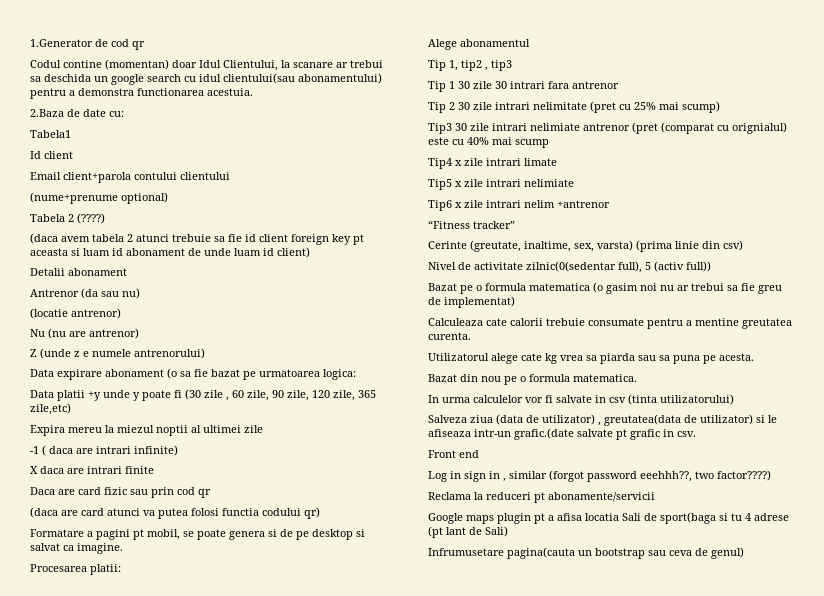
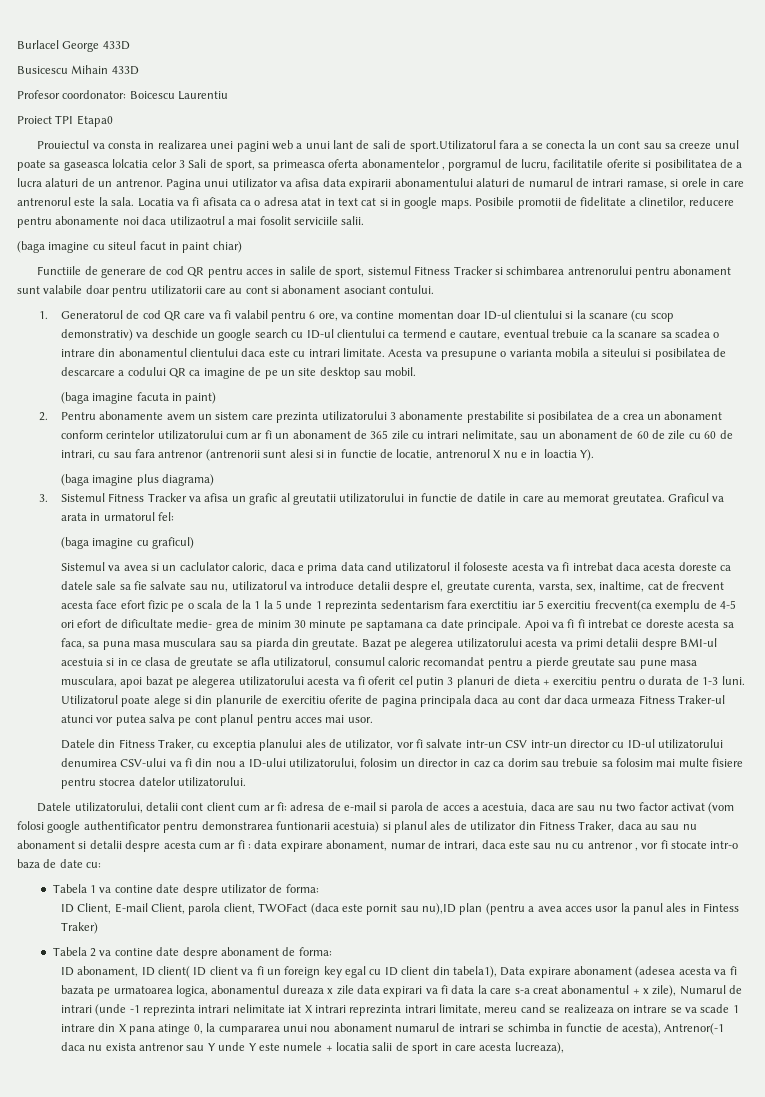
- 1.Generator de cod qr
- Codul contine (momentan) doar Idul Clientului, la scanare ar trebui sa deschida un google search cu idul clientului(sau abonamentului) pentru a demonstra functionarea acestuia.
- 2.Baza de date cu:
- Tabela1
- Id client
- Email client+parola contului clientului
- (nume+prenume optional)
- Tabela 2 (????)
- (daca avem tabela 2 atunci trebuie sa fie id client foreign key pt aceasta si luam id abonament de unde luam id client)
- Detalii abonament
- Antrenor (da sau nu)
- (locatie antrenor)
- Nu (nu are antrenor)
- Z (unde z e numele antrenorului)
- Data expirare abonament (o sa fie bazat pe urmatoarea logica:
- Data platii +y unde y poate fi (30 zile , 60 zile, 90 zile, 120 zile, 365 zile,etc)
- Expira mereu la miezul noptii al ultimei zile
- -1 ( daca are intrari infinite)
- X daca are intrari finite
- Daca are card fizic sau prin cod qr
- (daca are card atunci va putea folosi functia codului qr)
- Formatare a pagini pt mobil, se poate genera si de pe desktop si salvat ca imagine.
- Procesarea platii:
- Alege abonamentul
- Tip 1, tip2 , tip3
- Tip 1 30 zile 30 intrari fara antrenor
- Tip 2 30 zile intrari nelimitate (pret cu 25% mai scump)
- Tip3 30 zile intrari nelimiate antrenor (pret (comparat cu orignialul) este cu 40% mai scump
- Tip4 x zile intrari limate
- Tip5 x zile intrari nelimiate
- Tip6 x zile intrari nelim +antrenor
- “Fitness tracker”
- Cerinte (greutate, inaltime, sex, varsta) (prima linie din csv)
- Nivel de activitate zilnic(0(sedentar full), 5 (activ full))
- Bazat pe o formula matematica (o gasim noi nu ar trebui sa fie greu de implementat)
- Calculeaza cate calorii trebuie consumate pentru a mentine greutatea curenta.
- Utilizatorul alege cate kg vrea sa piarda sau sa puna pe acesta.
- Bazat din nou pe o formula matematica.
- In urma calculelor vor fi salvate in csv (tinta utilizatorului)
- Salveza ziua (data de utilizator) , greutatea(data de utilizator) si le afiseaza intr-un grafic.(date salvate pt grafic in csv.
- Front end
- Log in sign in , similar (forgot password eeehhh??, two factor????)
- Reclama la reduceri pt abonamente/servicii
- Google maps plugin pt a afisa locatia Sali de sport(baga si tu 4 adrese (pt lant de Sali)
- Infrumusetare pagina(cauta un bootstrap sau ceva de genul)
+ Burlacel George 433D
+ Busicescu Mihain 433D
+ Profesor coordonator: Boicescu Laurentiu
+ Proiect TPI Etapa0
+ Prouiectul va consta in realizarea unei pagini web a unui lant de sali de sport.Utilizatorul fara a se conecta la un cont sau sa creeze unul poate sa gaseasca lolcatia celor 3 Sali de sport, sa primeasca oferta abonamentelor , porgramul de lucru, facilitatile oferite si posibilitatea de a lucra alaturi de un antrenor. Pagina unui utilizator va afisa data expirarii abonamentului alaturi de numarul de intrari ramase, si orele in care antrenorul este la sala. Locatia va fi afisata ca o adresa atat in text cat si in google maps. Posibile promotii de fidelitate a clinetilor, reducere pentru abonamente noi daca utilizaotrul a mai fosolit serviciile salii.
+ (baga imagine cu siteul facut in paint chiar)
+ Functiile de generare de cod QR pentru acces in salile de sport, sistemul Fitness Tracker si schimbarea antrenorului pentru abonament sunt valabile doar pentru utilizatorii care au cont si abonament asociant contului.
+ 1. Generatorul de cod QR care va fi valabil pentru 6 ore, va contine momentan doar ID-ul clientului si la scanare (cu scop demonstrativ) va deschide un google search cu ID-ul clientului ca termend e cautare, eventual trebuie ca la scanare sa scadea o intrare din abonamentul clientului daca este cu intrari limitate. Acesta va presupune o varianta mobila a siteului si posibilatea de descarcare a codului QR ca imagine de pe un site desktop sau mobil.
+ (baga imagine facuta in paint)
+ 2. Pentru abonamente avem un sistem care prezinta utilizatorului 3 abonamente prestabilite si posibilatea de a crea un abonament conform cerintelor utilizatorului cum ar fi un abonament de 365 zile cu intrari nelimitate, sau un abonament de 60 de zile cu 60 de intrari, cu sau fara antrenor (antrenorii sunt alesi si in functie de locatie, antrenorul X nu e in loactia Y).
+ (baga imagine plus diagrama)
+ 3. Sistemul Fitness Tracker va afisa un grafic al greutatii utilizatorului in functie de datile in care au memorat greutatea. Graficul va arata in urmatorul fel:
+ (baga imagine cu graficul)
+ Sistemul va avea si un caclulator caloric, daca e prima data cand utilizatorul il foloseste acesta va fi intrebat daca acesta doreste ca datele sale sa fie salvate sau nu, utilizatorul va introduce detalii despre el, greutate curenta, varsta, sex, inaltime, cat de frecvent acesta face efort fizic pe o scala de la 1 la 5 unde 1 reprezinta sedentarism fara exerctitiu iar 5 exercitiu frecvent(ca exemplu de 4-5 ori efort de dificultate medie- grea de minim 30 minute pe saptamana ca date principale. Apoi va fi fi intrebat ce doreste acesta sa faca, sa puna masa musculara sau sa piarda din greutate. Bazat pe alegerea utilizatorului acesta va primi detalii despre BMI-ul acestuia si in ce clasa de greutate se afla utilizatorul, consumul caloric recomandat pentru a pierde greutate sau pune masa musculara, apoi bazat pe alegerea utilizatorului acesta va fi oferit cel putin 3 planuri de dieta + exercitiu pentru o durata de 1-3 luni. Utilizatorul poate alege si din planurile de exercitiu oferite de pagina principala daca au cont dar daca urmeaza Fitness Traker-ul atunci vor putea salva pe cont planul pentru acces mai usor.
+ Datele din Fitness Traker, cu exceptia planului ales de utilizator, vor fi salvate intr-un CSV intr-un director cu ID-ul utilizatorului denumirea CSV-ului va fi din nou a ID-ului utilizatorului, folosim un director in caz ca dorim sau trebuie sa folosim mai multe fisiere pentru stocrea datelor utilizatorului.
+ Datele utilizatorului, detalii cont client cum ar fi: adresa de e-mail si parola de acces a acestuia, daca are sau nu two factor activat (vom folosi google authentificator pentru demonstrarea funtionarii acestuia) si planul ales de utilizator din Fitness Traker, daca au sau nu abonament si detalii despre acesta cum ar fi : data expirare abonament, numar de intrari, daca este sau nu cu antrenor , vor fi stocate intr-o baza de date cu:
+ Tabela 1 va contine date despre utilizator de forma:
+ ID Client, E-mail Client, parola client, TWOFact (daca este pornit sau nu),ID plan (pentru a avea acces usor la panul ales in Fintess Traker)
+ Tabela 2 va contine date despre abonament de forma:
+ ID abonament, ID client( ID client va fi un foreign key egal cu ID client din tabela1), Data expirare abonament (adesea acesta va fi bazata pe urmatoarea logica, abonamentul dureaza x zile data expirari va fi data la care s-a creat abonamentul + x zile), Numarul de intrari (unde -1 reprezinta intrari nelimitate iat X intrari reprezinta intrari limitate, mereu cand se realizeaza on intrare se va scade 1 intrare din X pana atinge 0, la cumpararea unui nou abonament numarul de intrari se schimba in functie de acesta), Antrenor(-1 daca nu exista antrenor sau Y unde Y este numele + locatia salii de sport in care acesta lucreaza),

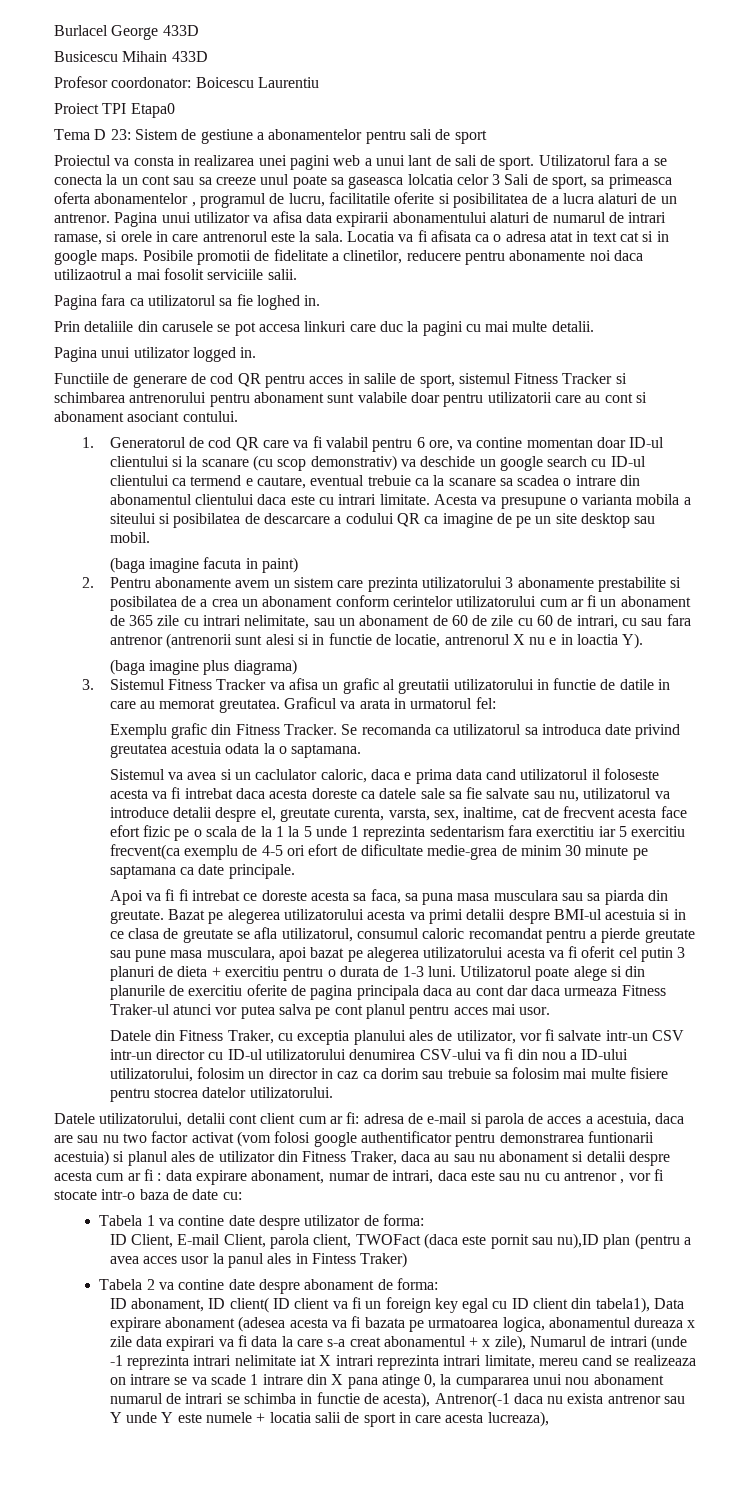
- Prouiectul va consta in realizarea unei pagini web a unui lant de sali de sport.Utilizatorul fara a se conecta la un cont sau sa creeze unul poate sa gaseasca lolcatia celor 3 Sali de sport, sa primeasca oferta abonamentelor , porgramul de lucru, facilitatile oferite si posibilitatea de a lucra alaturi de un antrenor.
+ Tema D 23: Sistem de gestiune a abonamentelor pentru sali de sport
+ Proiectul va consta in realizarea unei pagini web a unui lant de sali de sport. Utilizatorul fara a se conecta la un cont sau sa creeze unul poate sa gaseasca lolcatia celor 3 Sali de sport, sa primeasca oferta abonamentelor , programul de lucru, facilitatile oferite si posibilitatea de a lucra alaturi de un antrenor.
- (baga imagine cu siteul facut in paint chiar)
+ Pagina fara ca utilizatorul sa fie loghed in.
+ Prin detaliile din carusele se pot accesa linkuri care duc la pagini cu mai multe detalii.
+ Pagina unui utilizator logged in.
- (baga imagine cu graficul)
+ Exemplu grafic din Fitness Tracker. Se recomanda ca utilizatorul sa introduca date privind greutatea acestuia odata la o saptamana.
- Sistemul va avea si un caclulator caloric, daca e prima data cand utilizatorul il foloseste acesta va fi intrebat daca acesta doreste ca datele sale sa fie salvate sau nu, utilizatorul va introduce detalii despre el, greutate curenta, varsta, sex, inaltime, cat de frecvent acesta face efort fizic pe o scala de la 1 la 5 unde 1 reprezinta sedentarism fara exerctitiu iar 5 exercitiu frecvent(ca exemplu de 4-5 ori efort de dificultate medie- grea de minim 30 minute pe saptamana ca date principale. Apoi va fi fi intrebat ce doreste acesta sa faca, sa puna masa musculara sau sa piarda din greutate.
+ Sistemul va avea si un caclulator caloric, daca e prima data cand utilizatorul il foloseste acesta va fi intrebat daca acesta doreste ca datele sale sa fie salvate sau nu, utilizatorul va introduce detalii despre el, greutate curenta, varsta, sex, inaltime, cat de frecvent acesta face efort fizic pe o scala de la 1 la 5 unde 1 reprezinta sedentarism fara exerctitiu iar 5 exercitiu frecvent(ca exemplu de 4-5 ori efort de dificultate medie-grea de minim 30 minute pe saptamana ca date principale.
+ Apoi va fi fi intrebat ce doreste acesta sa faca, sa puna masa musculara sau sa piarda din greutate.

